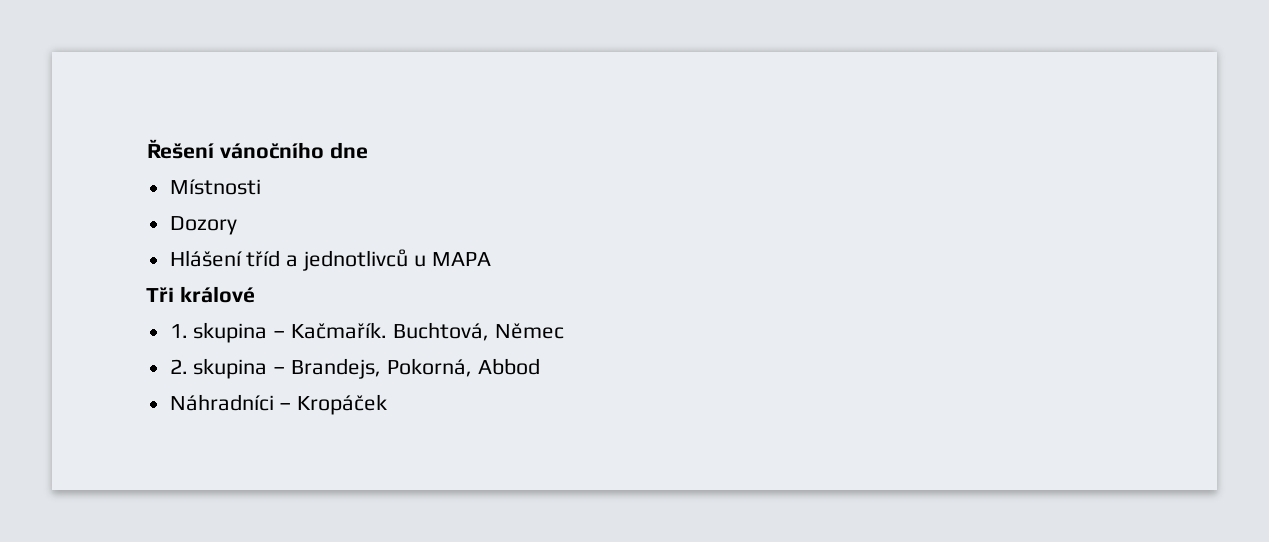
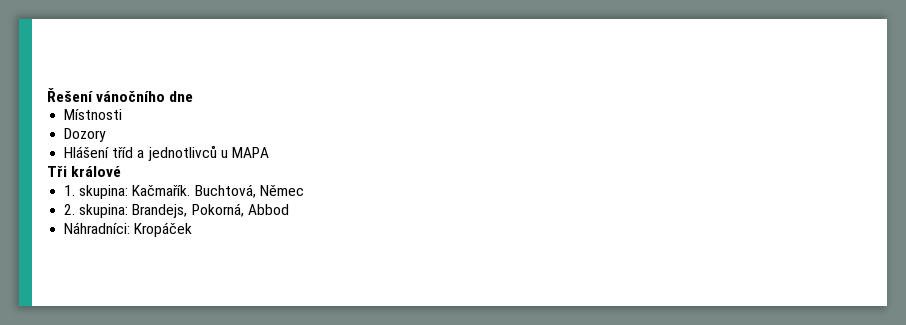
- 1. skupina – Kačmařík.
+ 1. skupina: Kačmařík.
- 2. skupina – Brandejs, Pokorná, Abbod
+ 2. skupina: Brandejs, Pokorná, Abbod
- Náhradníci – Kropáček
+ Náhradníci: Kropáček

